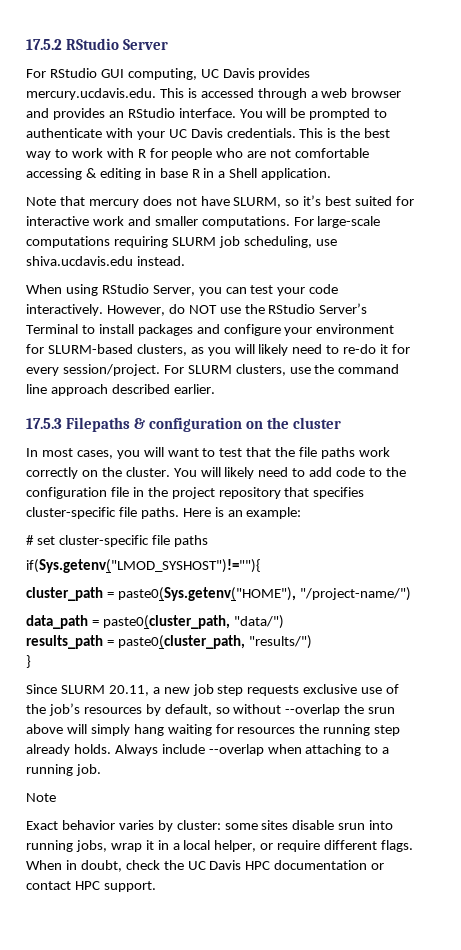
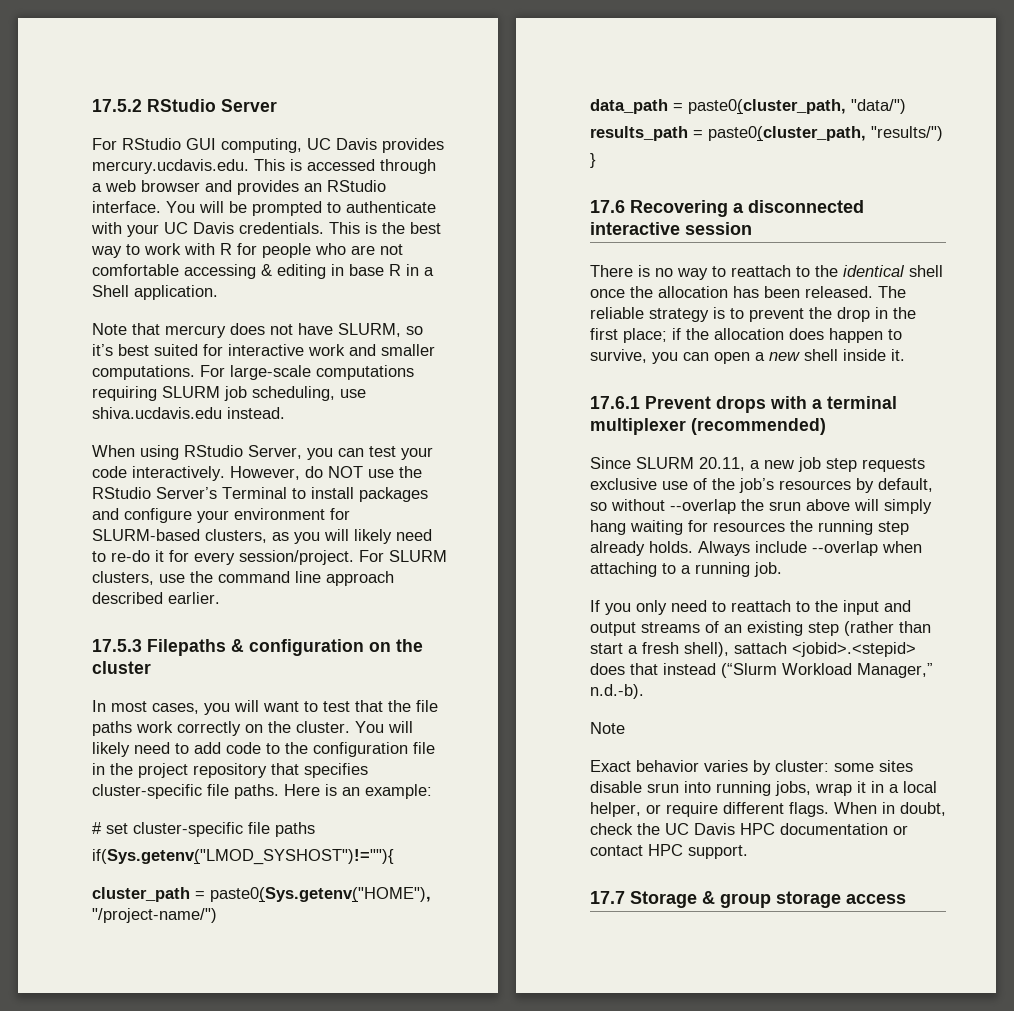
+ 17.6 Recovering a disconnected interactive session
+ There is no way to reattach to the identical shell once the allocation has been released. The reliable strategy is to prevent the drop in the first place; if the allocation does happen to survive, you can open a new shell inside it.
+ 17.6.1 Prevent drops with a terminal multiplexer (recommended)
+ If you only need to reattach to the input and output streams of an existing step (rather than start a fresh shell), sattach <jobid>.<stepid> does that instead (“Slurm Workload Manager,” n.d.-b).
+ 17.7 Storage & group storage access

